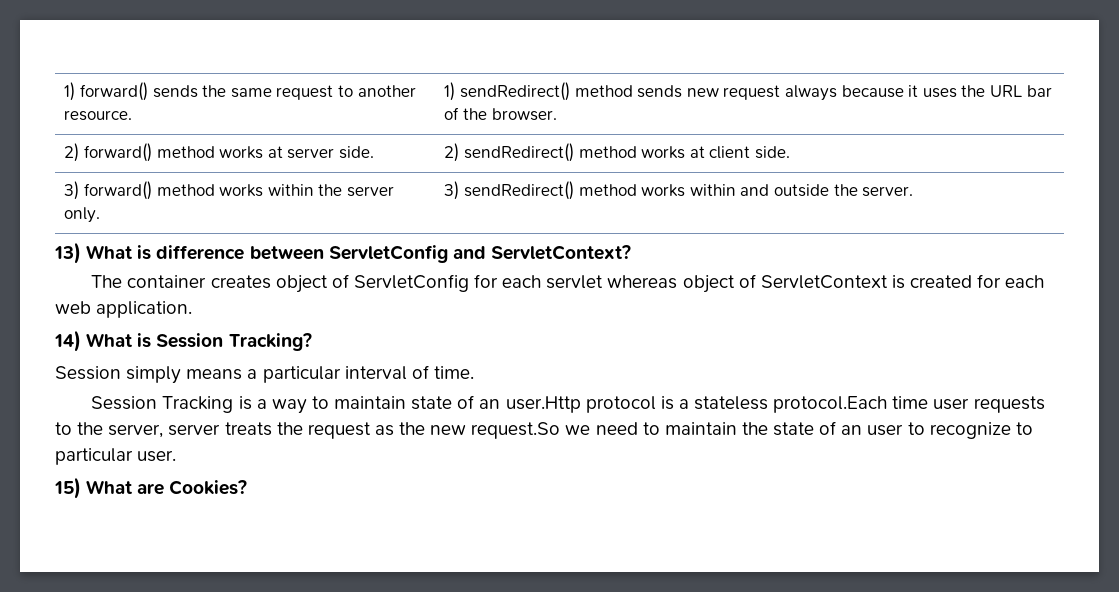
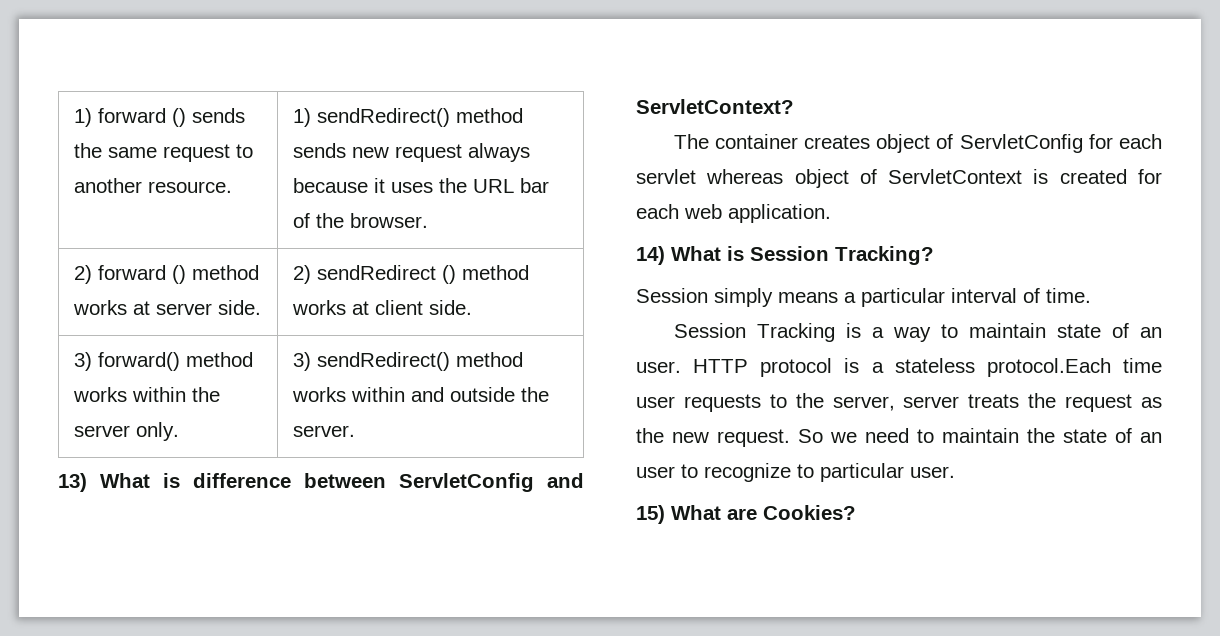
- 1) forward() sends the same request to another resource. | 1) sendRedirect() method sends new request always because it uses the URL bar of the browser.
+ 1) forward () sends the same request to another resource. | 1) sendRedirect() method sends new request always because it uses the URL bar of the browser.
- 2) forward() method works at server side. | 2) sendRedirect() method works at client side.
+ 2) forward () method works at server side. | 2) sendRedirect () method works at client side.
- Session Tracking is a way to maintain state of an user.Http protocol is a stateless protocol.Each time user requests to the server, server treats the request as the new request.So we need to maintain the state of an user to recognize to particular user.
+ Session Tracking is a way to maintain state of an user. HTTP protocol is a stateless protocol.Each time user requests to the server, server treats the request as the new request. So we need to maintain the state of an user to recognize to particular user.

